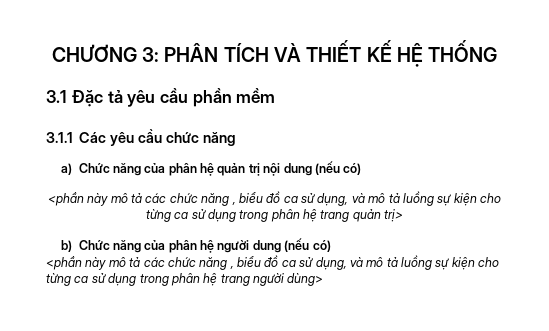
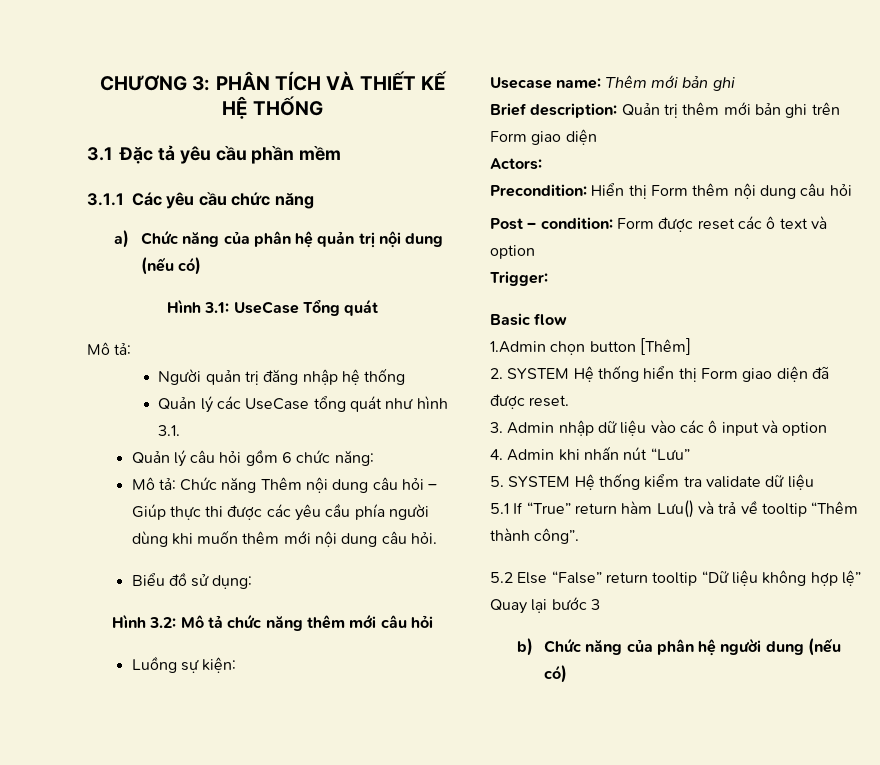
- <phần này mô tả các chức năng , biểu đồ ca sử dụng, và mô tả luồng sự kiện cho từng ca sử dụng trong phân hệ trang quản trị>
+ Hình 3.1: UseCase Tổng quát
+ Mô tả:
+ Người quản trị đăng nhập hệ thống
+ Quản lý các UseCase tổng quát như hình 3.1.
+ Quản lý câu hỏi gồm 6 chức năng:
+ Mô tả: Chức năng Thêm nội dung câu hỏi – Giúp thực thi được các yêu cầu phía người dùng khi muốn thêm mới nội dung câu hỏi.
+ Biểu đồ sử dụng:
+ Hình 3.2: Mô tả chức năng thêm mới câu hỏi
+ Luồng sự kiện:
+ Usecase name: Thêm mới bản ghi
+ Brief description: Quản trị thêm mới bản ghi trên Form giao diện
+ Actors:
+ Precondition: Hiển thị Form thêm nội dung câu hỏi
+ Post – condition: Form được reset các ô text và option
+ Trigger:
+ Basic flow
+ 1.Admin chọn button [Thêm]
+ 2. SYSTEM Hệ thống hiển thị Form giao diện đã được reset.
+ 3. Admin nhập dữ liệu vào các ô input và option
+ 4. Admin khi nhấn nút “Lưu”
+ 5. SYSTEM Hệ thống kiểm tra validate dữ liệu
+ 5.1 If “True” return hàm Lưu() và trả về tooltip “Thêm thành công”.
+ 5.2 Else “False” return tooltip “Dữ liệu không hợp lệ” Quay lại bước 3
- <phần này mô tả các chức năng , biểu đồ ca sử dụng, và mô tả luồng sự kiện cho từng ca sử dụng trong phân hệ trang người dùng>

